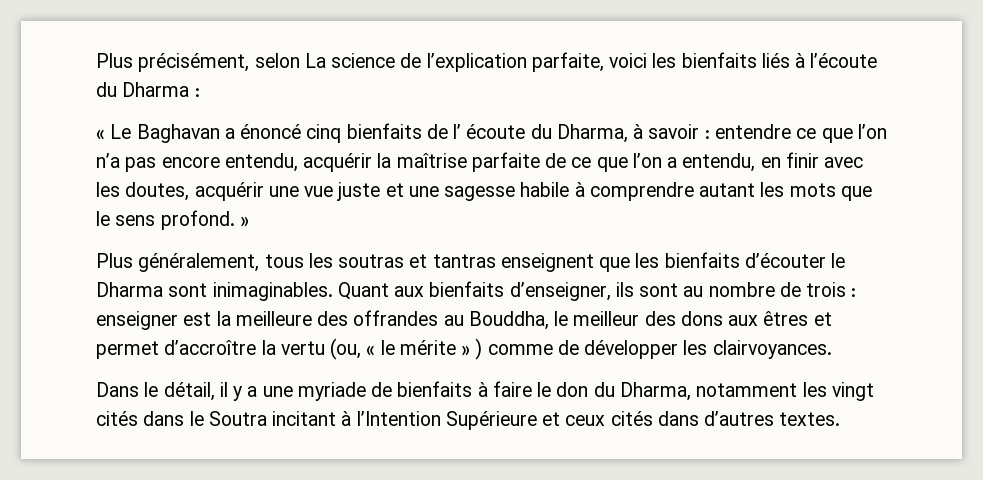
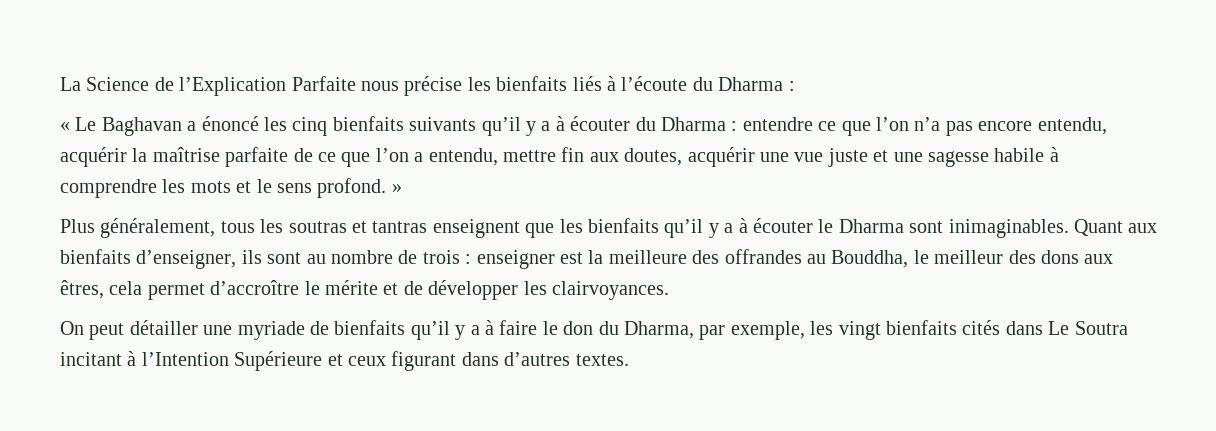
- Plus précisément, selon La science de l’explication parfaite, voici les bienfaits liés à l’écoute du Dharma :
+ La Science de l’Explication Parfaite nous précise les bienfaits liés à l’écoute du Dharma :
- « Le Baghavan a énoncé cinq bienfaits de l’ écoute du Dharma, à savoir : entendre ce que l’on n’a pas encore entendu, acquérir la maîtrise parfaite de ce que l’on a entendu, en finir avec les doutes, acquérir une vue juste et une sagesse habile à comprendre autant les mots que le sens profond. »
+ « Le Baghavan a énoncé les cinq bienfaits suivants qu’il y a à écouter du Dharma : entendre ce que l’on n’a pas encore entendu, acquérir la maîtrise parfaite de ce que l’on a entendu, mettre fin aux doutes, acquérir une vue juste et une sagesse habile à comprendre les mots et le sens profond. »
- Plus généralement, tous les soutras et tantras enseignent que les bienfaits d’écouter le Dharma sont inimaginables.
+ Plus généralement, tous les soutras et tantras enseignent que les bienfaits qu’il y a à écouter le Dharma sont inimaginables.
- Quant aux bienfaits d’enseigner, ils sont au nombre de trois : enseigner est la meilleure des offrandes au Bouddha, le meilleur des dons aux êtres et permet d’accroître la vertu (ou, « le mérite » ) comme de développer les clairvoyances.
- Dans le détail, il y a une myriade de bienfaits à faire le don du Dharma, notamment les vingt cités dans le Soutra incitant à l’Intention Supérieure et ceux cités dans d’autres textes.
+ Quant aux bienfaits d’enseigner, ils sont au nombre de trois : enseigner est la meilleure des offrandes au Bouddha, le meilleur des dons aux êtres, cela permet d’accroître le mérite et de développer les clairvoyances.
+ On peut détailler une myriade de bienfaits qu’il y a à faire le don du Dharma, par exemple, les vingt bienfaits cités dans Le Soutra incitant à l’Intention Supérieure et ceux figurant dans d’autres textes.

